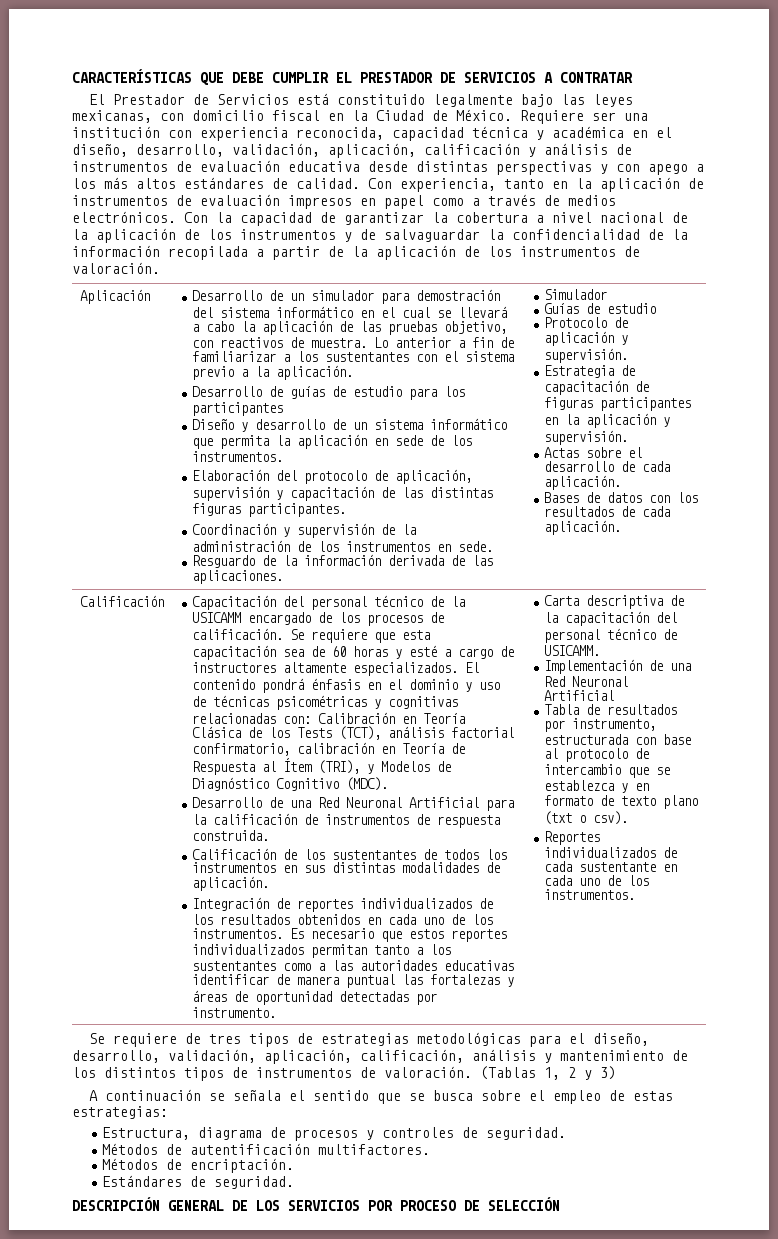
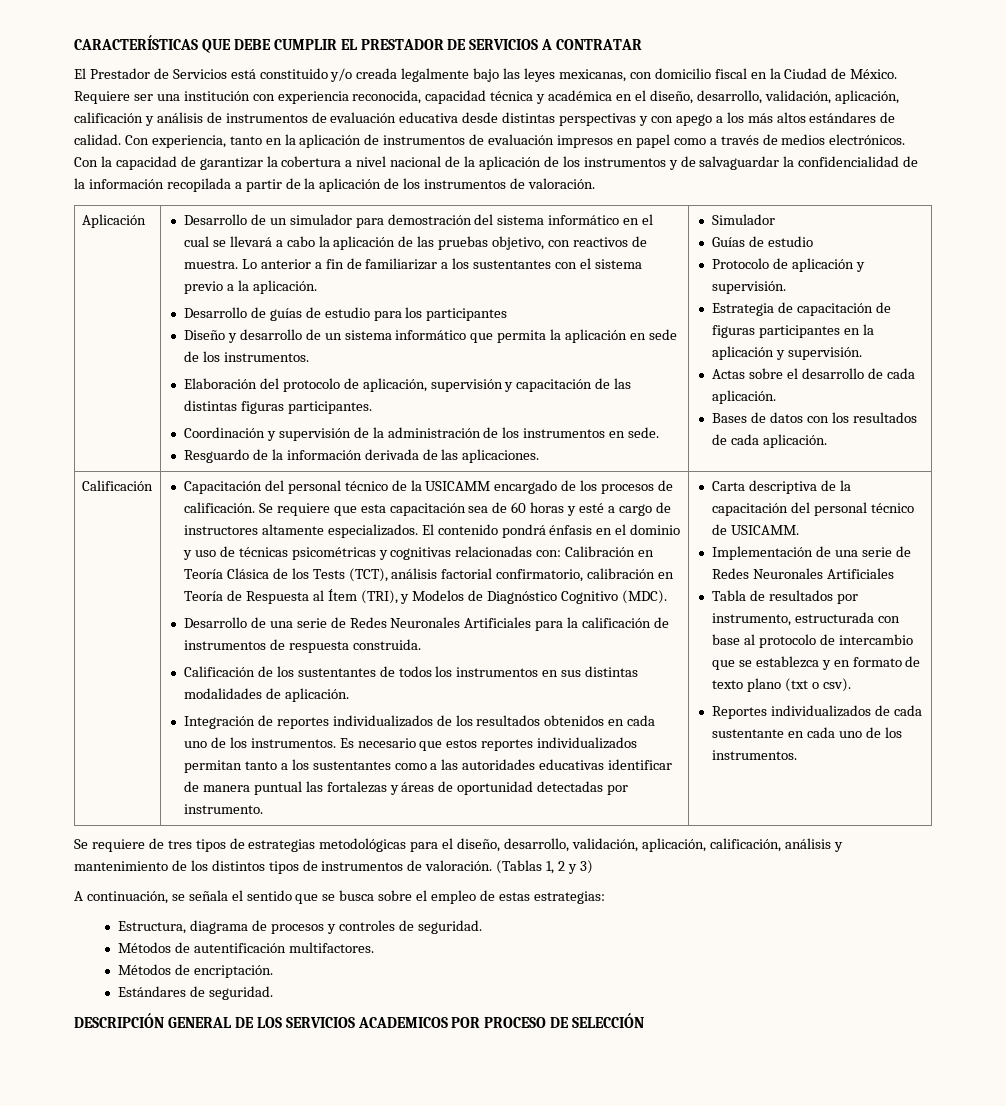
- El Prestador de Servicios está constituido legalmente bajo las leyes mexicanas, con domicilio fiscal en la Ciudad de México.
+ El Prestador de Servicios está constituido y/o creada legalmente bajo las leyes mexicanas, con domicilio fiscal en la Ciudad de México.
- Desarrollo de una Red Neuronal Artificial para la calificación de instrumentos de respuesta construida.
+ Desarrollo de una serie de Redes Neuronales Artificiales para la calificación de instrumentos de respuesta construida.
- Implementación de una Red Neuronal Artificial
+ Implementación de una serie de Redes Neuronales Artificiales
- A continuación se señala el sentido que se busca sobre el empleo de estas estrategias:
+ A continuación, se señala el sentido que se busca sobre el empleo de estas estrategias:
- DESCRIPCIÓN GENERAL DE LOS SERVICIOS POR PROCESO DE SELECCIÓN
+ DESCRIPCIÓN GENERAL DE LOS SERVICIOS ACADEMICOS POR PROCESO DE SELECCIÓN

